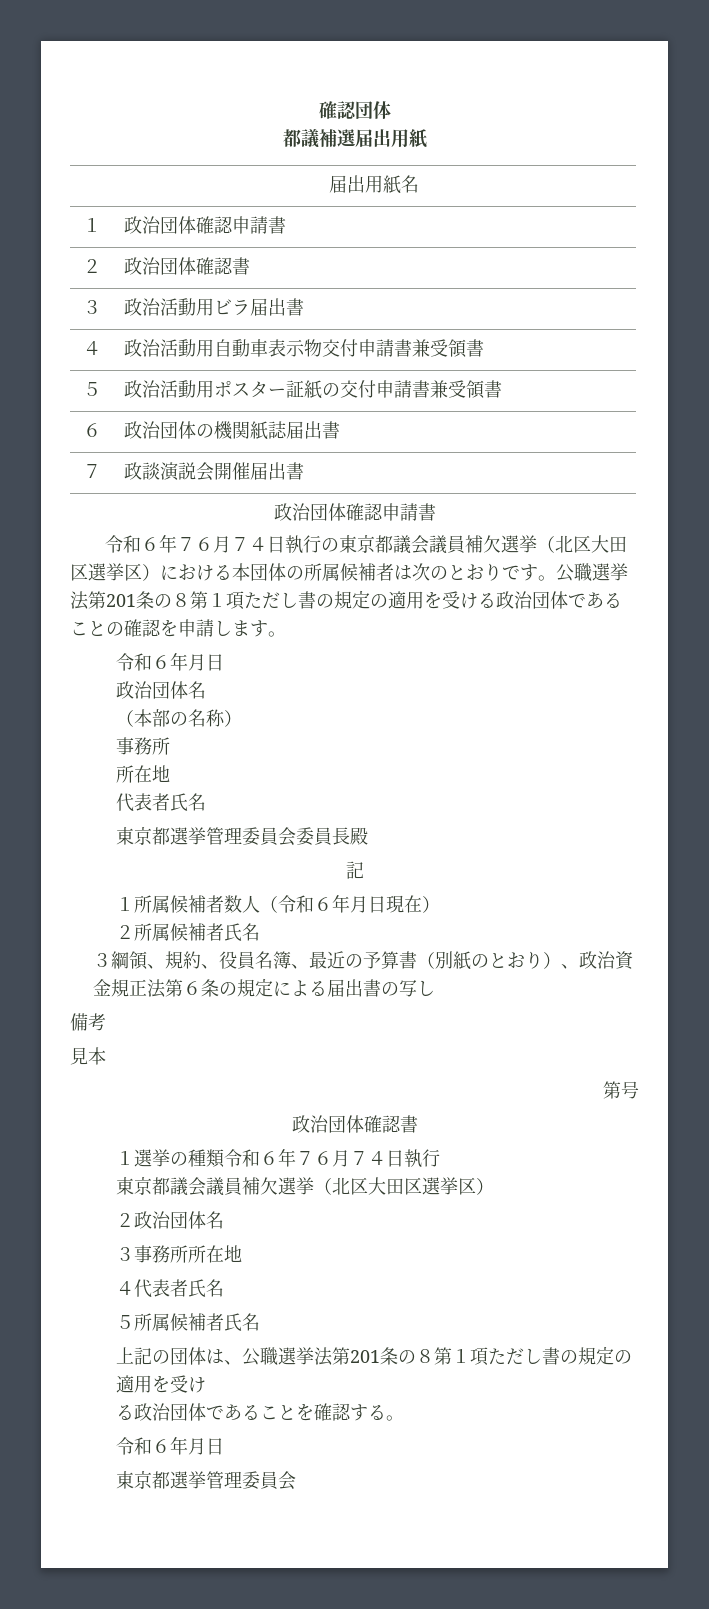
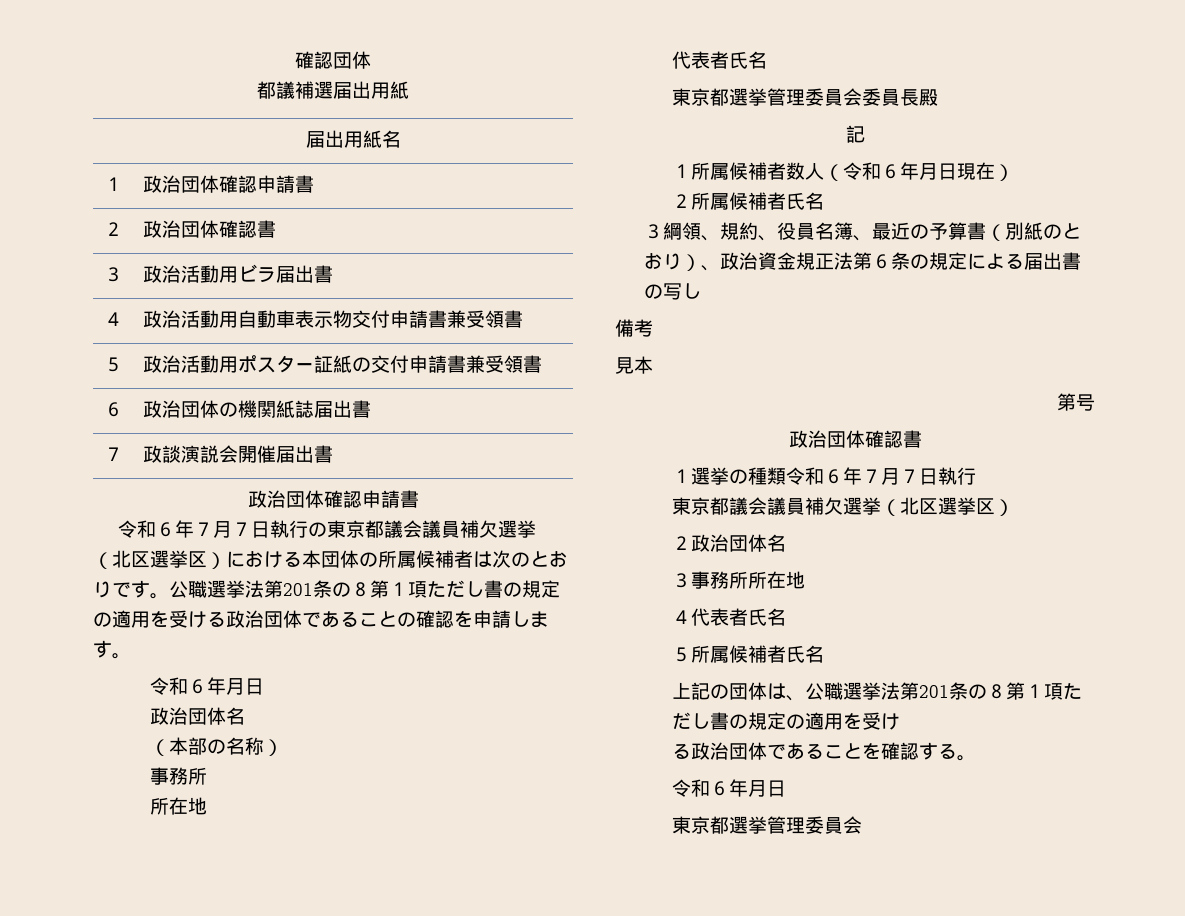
- 令和６年７６月７４日執行の東京都議会議員補欠選挙（北区大田区選挙区）における本団体の所属候補者は次のとおりです。
+ 令和６年７月７日執行の東京都議会議員補欠選挙（北区選挙区）における本団体の所属候補者は次のとおりです。
- １選挙の種類令和６年７６月７４日執行
- 東京都議会議員補欠選挙（北区大田区選挙区）
+ １選挙の種類令和６年７月７日執行
+ 東京都議会議員補欠選挙（北区選挙区）

